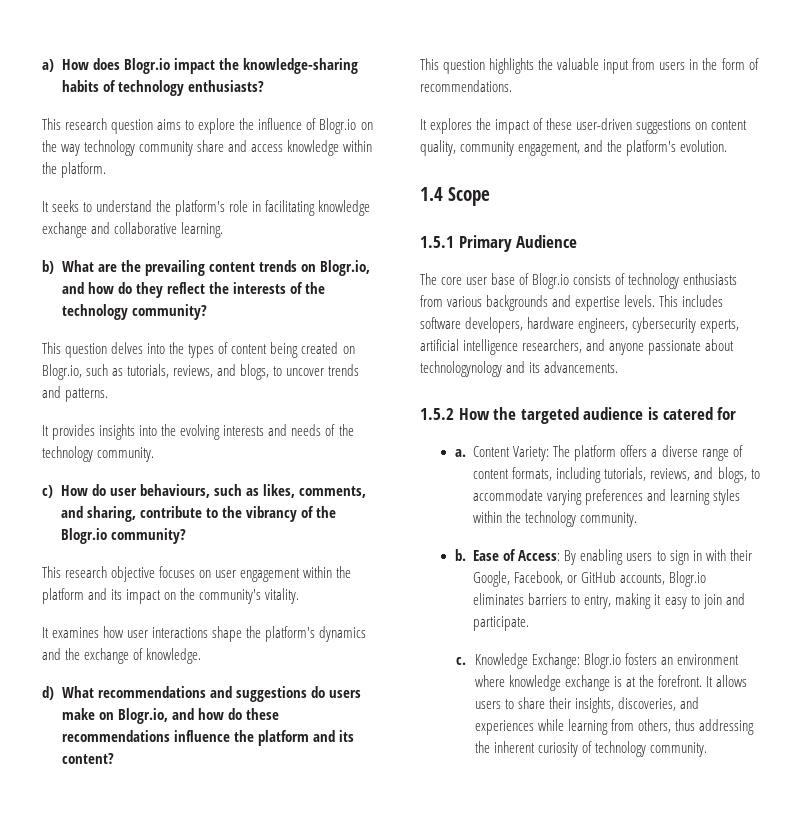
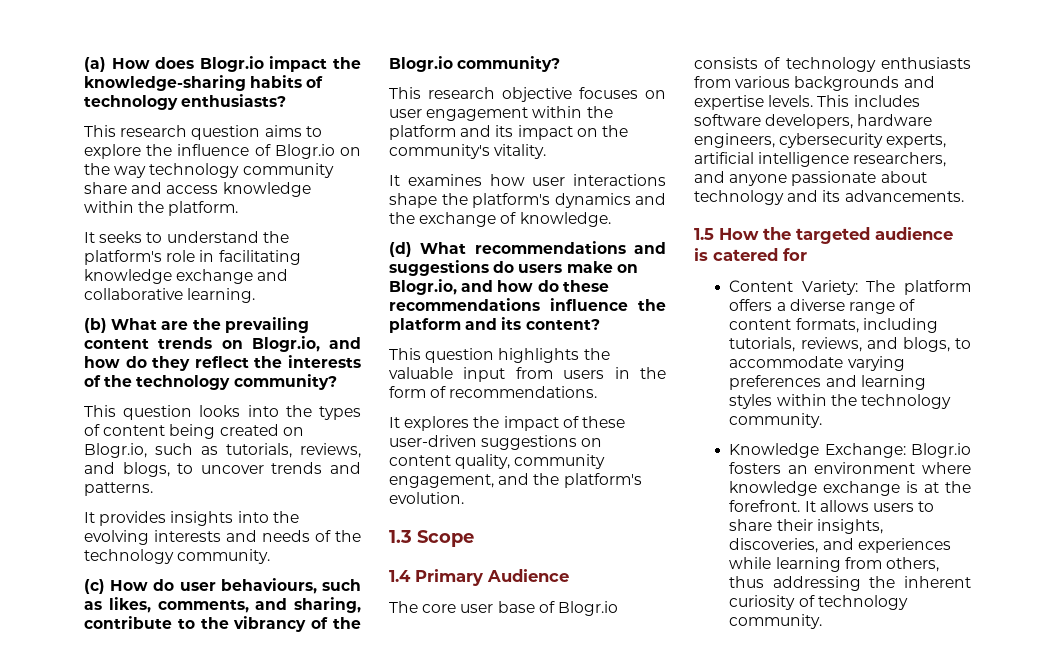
- a) How does Blogr.io impact the knowledge-sharing habits of technology enthusiasts?
+ (a) How does Blogr.io impact the knowledge-sharing habits of technology enthusiasts?
- b) What are the prevailing content trends on Blogr.io, and how do they reflect the interests of the technology community?
+ (b) What are the prevailing content trends on Blogr.io, and how do they reflect the interests of the technology community?
- This question delves into the types of content being created on Blogr.io, such as tutorials, reviews, and blogs, to uncover trends and patterns.
+ This question looks into the types of content being created on Blogr.io, such as tutorials, reviews, and blogs, to uncover trends and patterns.
- c) How do user behaviours, such as likes, comments, and sharing, contribute to the vibrancy of the Blogr.io community?
+ (c) How do user behaviours, such as likes, comments, and sharing, contribute to the vibrancy of the Blogr.io community?
- d) What recommendations and suggestions do users make on Blogr.io, and how do these recommendations influence the platform and its content?
+ (d) What recommendations and suggestions do users make on Blogr.io, and how do these recommendations influence the platform and its content?
- 1.4 Scope
+ 1.3 Scope
- 1.5.1 Primary Audience
+ 1.4 Primary Audience
- This includes software developers, hardware engineers, cybersecurity experts, artificial intelligence researchers, and anyone passionate about technologynology and its advancements.
+ This includes software developers, hardware engineers, cybersecurity experts, artificial intelligence researchers, and anyone passionate about technology and its advancements.
- 1.5.2 How the targeted audience is catered for
+ 1.5 How the targeted audience is catered for
- a.
- b. Ease of Access: By enabling users to sign in with their Google, Facebook, or GitHub accounts, Blogr.io eliminates barriers to entry, making it easy to join and participate.
- c.

